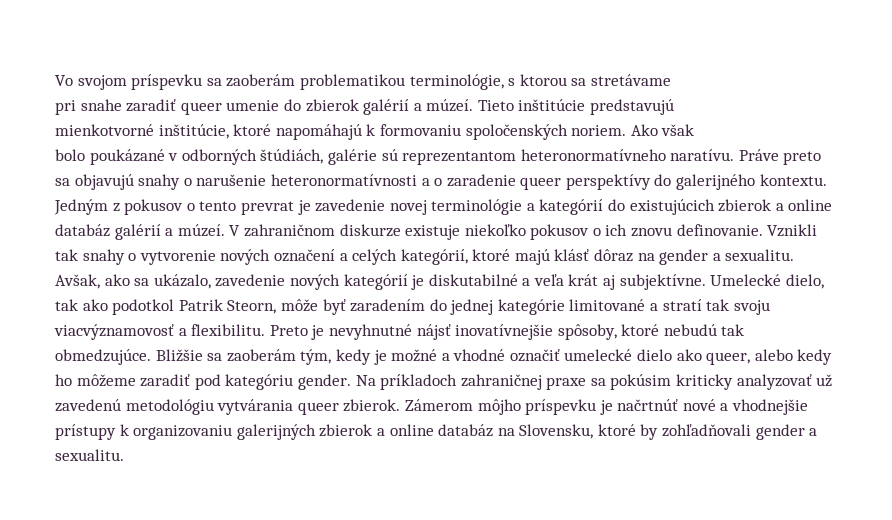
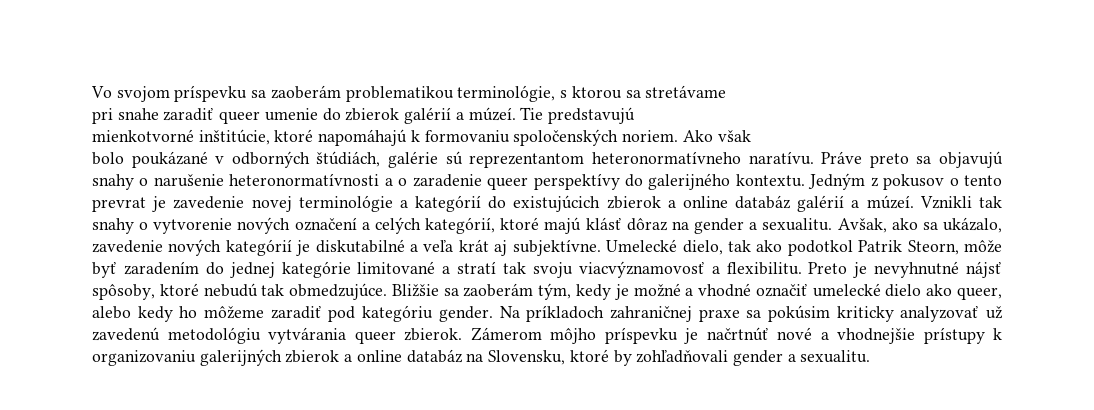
- Tieto inštitúcie predstavujú
+ Tie predstavujú
- V zahraničnom diskurze existuje niekoľko pokusov o ich znovu definovanie.
- Preto je nevyhnutné nájsť inovatívnejšie spôsoby, ktoré nebudú tak obmedzujúce.
+ Preto je nevyhnutné nájsť spôsoby, ktoré nebudú tak obmedzujúce.

